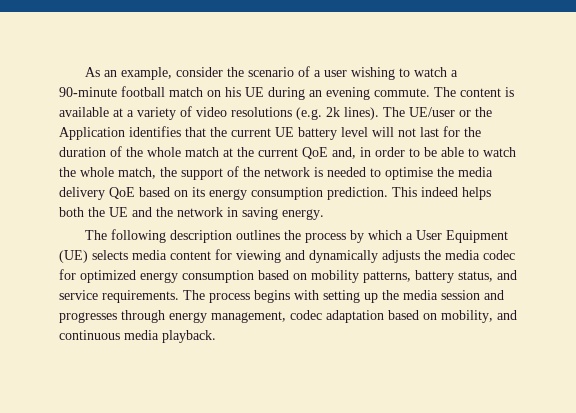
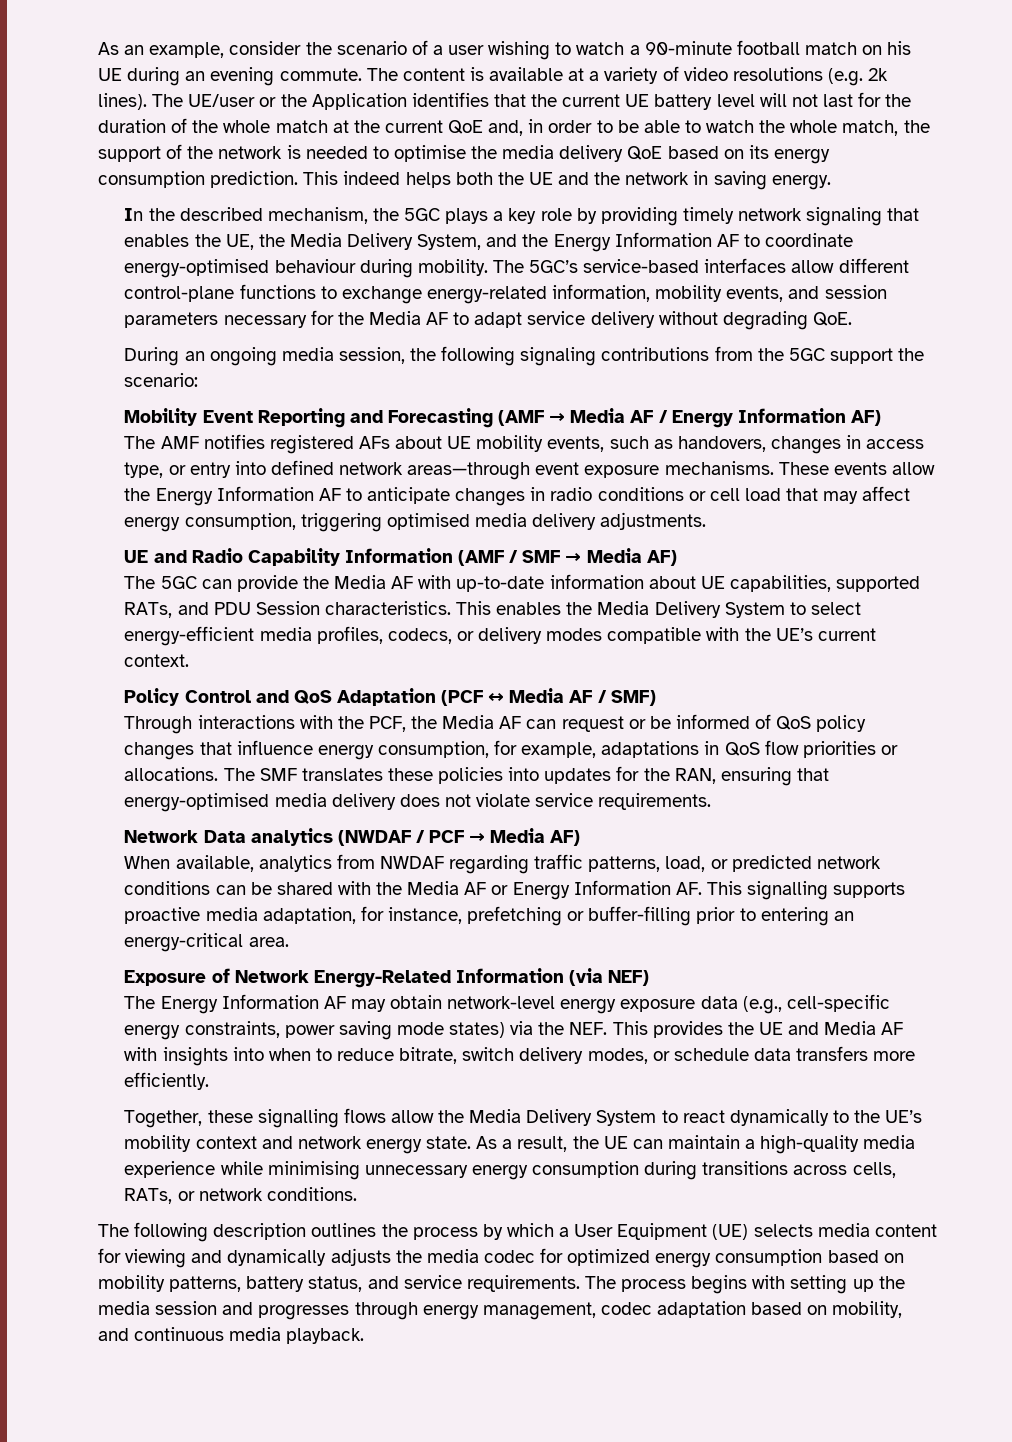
+ In the described mechanism, the 5GC plays a key role by providing timely network signaling that enables the UE, the Media Delivery System, and the Energy Information AF to coordinate energy-optimised behaviour during mobility. The 5GC’s service-based interfaces allow different control-plane functions to exchange energy-related information, mobility events, and session parameters necessary for the Media AF to adapt service delivery without degrading QoE.
+ During an ongoing media session, the following signaling contributions from the 5GC support the scenario:
+ Mobility Event Reporting and Forecasting (AMF → Media AF / Energy Information AF)
+ The AMF notifies registered AFs about UE mobility events, such as handovers, changes in access type, or entry into defined network areas—through event exposure mechanisms. These events allow the Energy Information AF to anticipate changes in radio conditions or cell load that may affect energy consumption, triggering optimised media delivery adjustments.
+ UE and Radio Capability Information (AMF / SMF → Media AF)
+ The 5GC can provide the Media AF with up-to-date information about UE capabilities, supported RATs, and PDU Session characteristics. This enables the Media Delivery System to select energy-efficient media profiles, codecs, or delivery modes compatible with the UE’s current context.
+ Policy Control and QoS Adaptation (PCF ↔ Media AF / SMF)
+ Through interactions with the PCF, the Media AF can request or be informed of QoS policy changes that influence energy consumption, for example, adaptations in QoS flow priorities or allocations. The SMF translates these policies into updates for the RAN, ensuring that energy-optimised media delivery does not violate service requirements.
+ Network Data analytics (NWDAF / PCF → Media AF)
+ When available, analytics from NWDAF regarding traffic patterns, load, or predicted network conditions can be shared with the Media AF or Energy Information AF. This signalling supports proactive media adaptation, for instance, prefetching or buffer-filling prior to entering an energy-critical area.
+ Exposure of Network Energy-Related Information (via NEF)
+ The Energy Information AF may obtain network-level energy exposure data (e.g., cell-specific energy constraints, power saving mode states) via the NEF. This provides the UE and Media AF with insights into when to reduce bitrate, switch delivery modes, or schedule data transfers more efficiently.
+ Together, these signalling flows allow the Media Delivery System to react dynamically to the UE’s mobility context and network energy state. As a result, the UE can maintain a high-quality media experience while minimising unnecessary energy consumption during transitions across cells, RATs, or network conditions.

